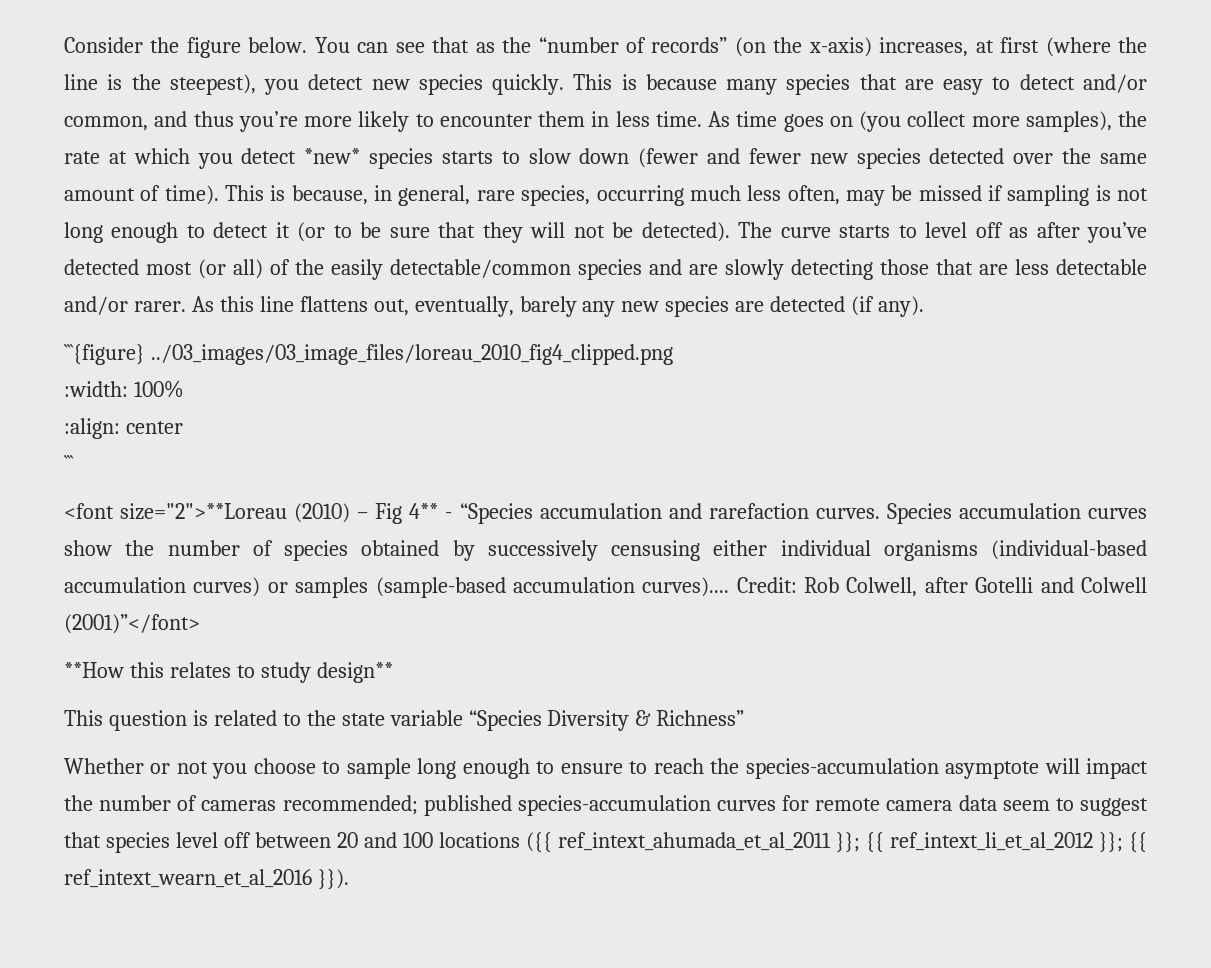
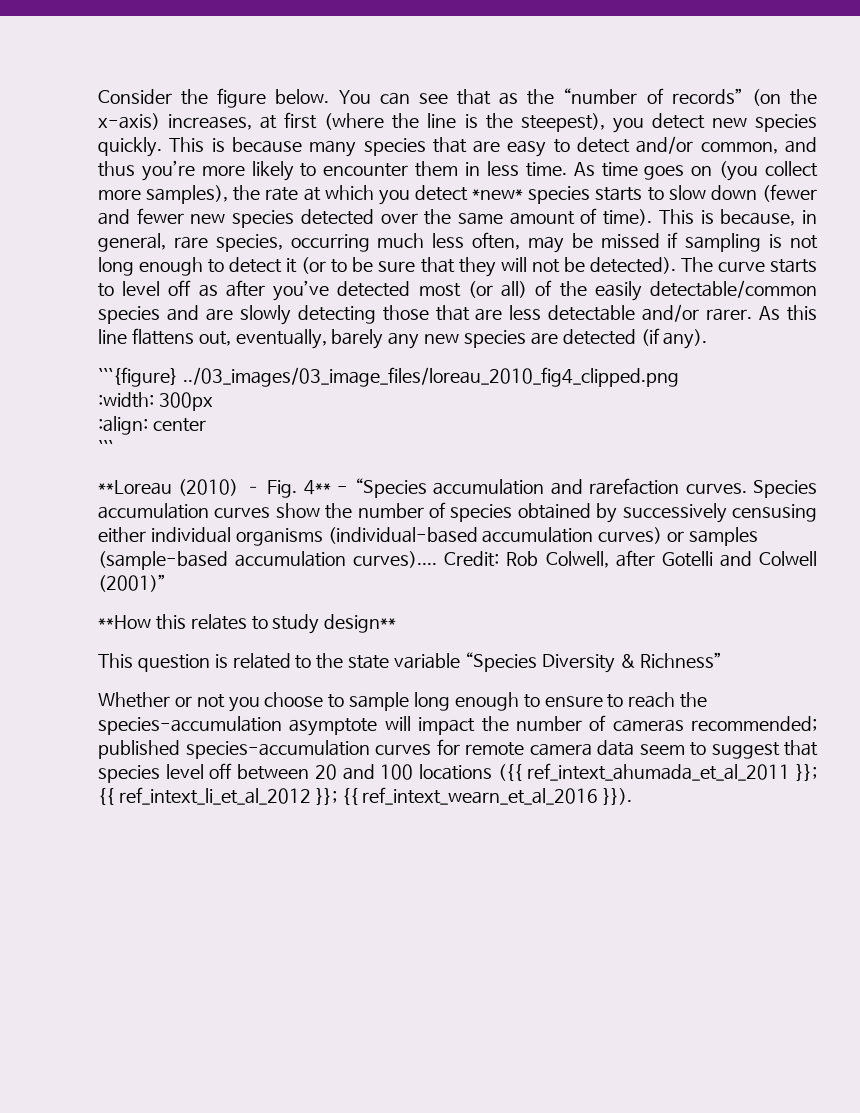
- :width: 100%
+ :width: 300px
- <font size="2">**Loreau (2010) – Fig 4** - “Species accumulation and rarefaction curves.
+ **Loreau (2010) – Fig. 4** - “Species accumulation and rarefaction curves.
- Credit: Rob Colwell, after Gotelli and Colwell (2001)”</font>
+ Credit: Rob Colwell, after Gotelli and Colwell (2001)”

